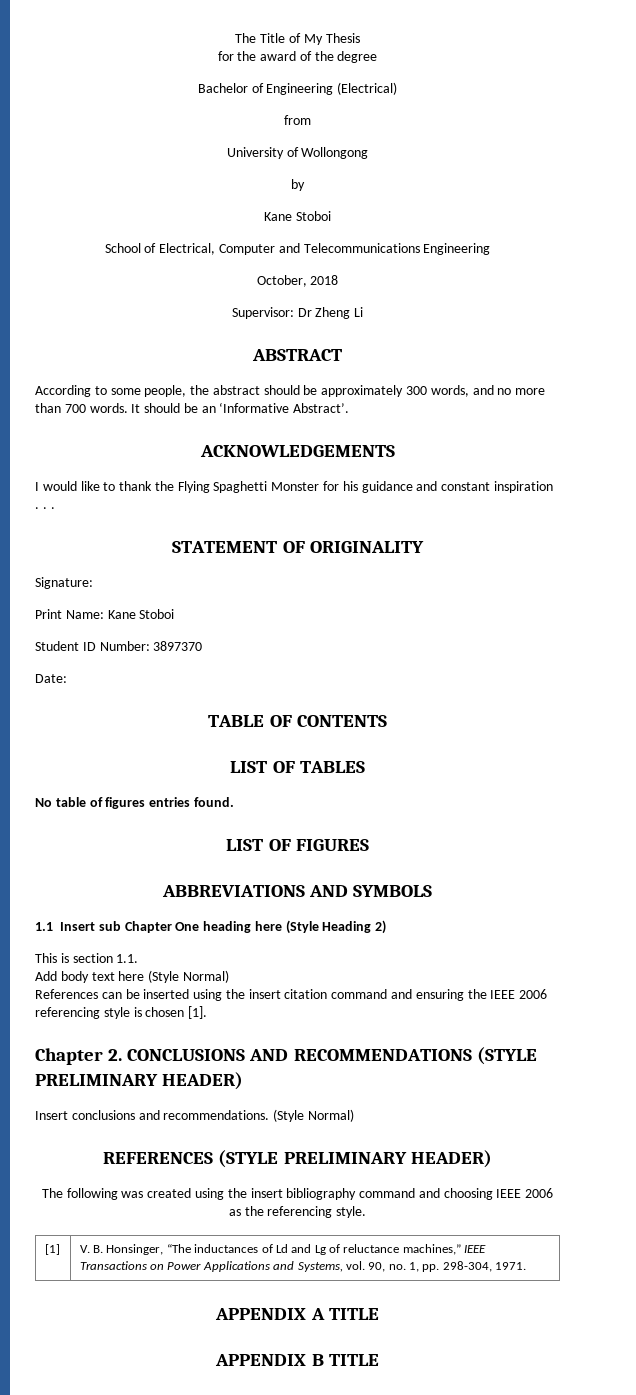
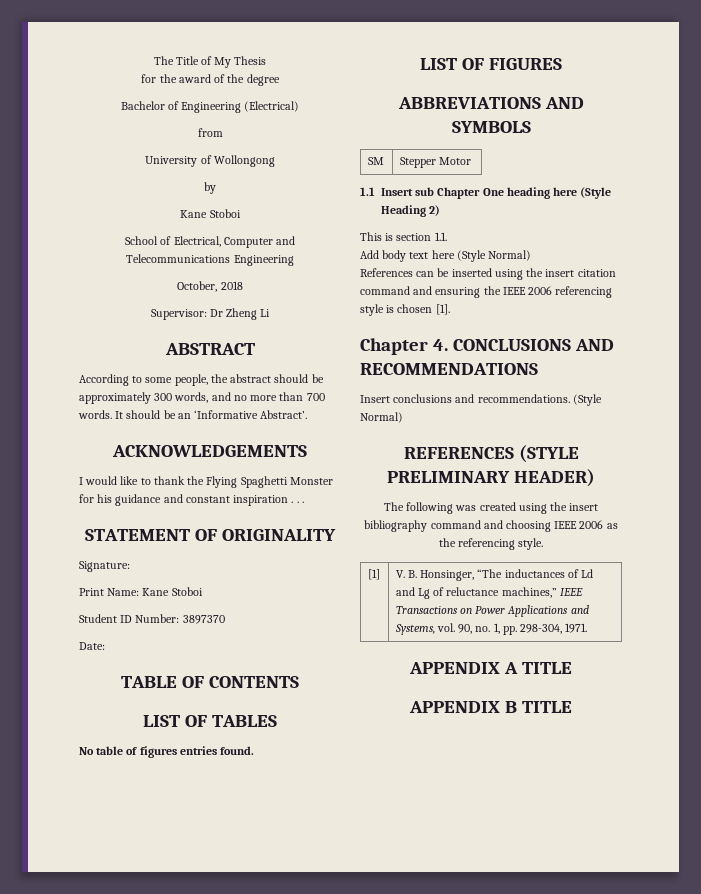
+ SM | Stepper Motor
- Chapter 2. CONCLUSIONS AND RECOMMENDATIONS (STYLE PRELIMINARY HEADER)
+ Chapter 4. CONCLUSIONS AND RECOMMENDATIONS

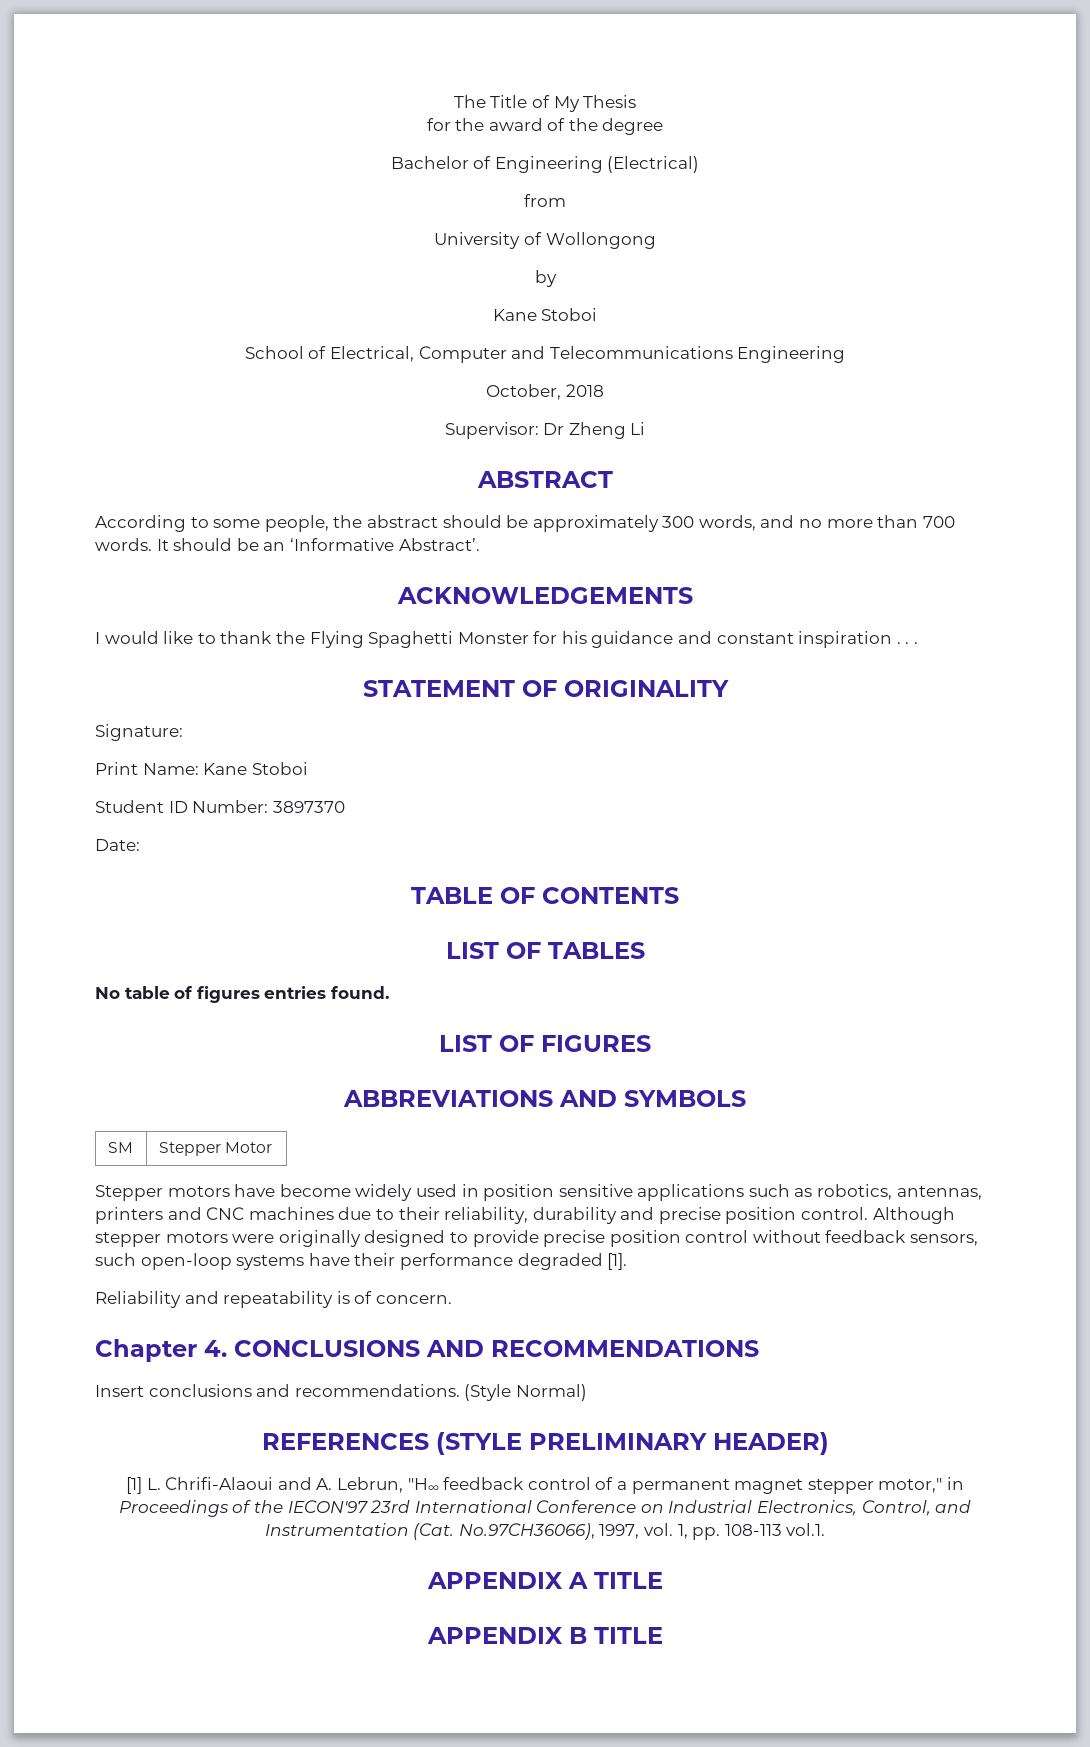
- 1.1 Insert sub Chapter One heading here (Style Heading 2)
- This is section 1.1.
- Add body text here (Style Normal)
- References can be inserted using the insert citation command and ensuring the IEEE 2006 referencing style is chosen [1].
+ Stepper motors have become widely used in position sensitive applications such as robotics, antennas, printers and CNC machines due to their reliability, durability and precise position control. Although stepper motors were originally designed to provide precise position control without feedback sensors, such open-loop systems have their performance degraded [1].
+ Reliability and repeatability is of concern.
- The following was created using the insert bibliography command and choosing IEEE 2006 as the referencing style.
- [1] | V. B. Honsinger, “The inductances of Ld and Lg of reluctance machines,” IEEE Transactions on Power Applications and Systems, vol. 90, no. 1, pp. 298-304, 1971.
+ [1] L. Chrifi-Alaoui and A. Lebrun, "H∞ feedback control of a permanent magnet stepper motor," in Proceedings of the IECON'97 23rd International Conference on Industrial Electronics, Control, and Instrumentation (Cat. No.97CH36066), 1997, vol. 1, pp. 108-113 vol.1.

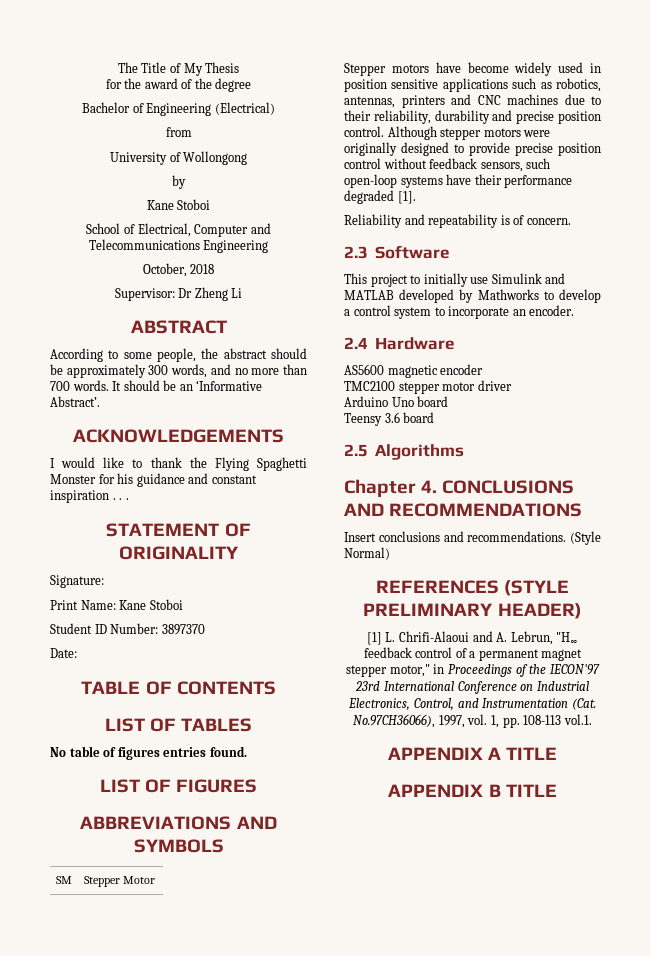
+ 2.3 Software
+ This project to initially use Simulink and MATLAB developed by Mathworks to develop a control system to incorporate an encoder.
+ 2.4 Hardware
+ AS5600 magnetic encoder
+ TMC2100 stepper motor driver
+ Arduino Uno board
+ Teensy 3.6 board
+ 2.5 Algorithms

